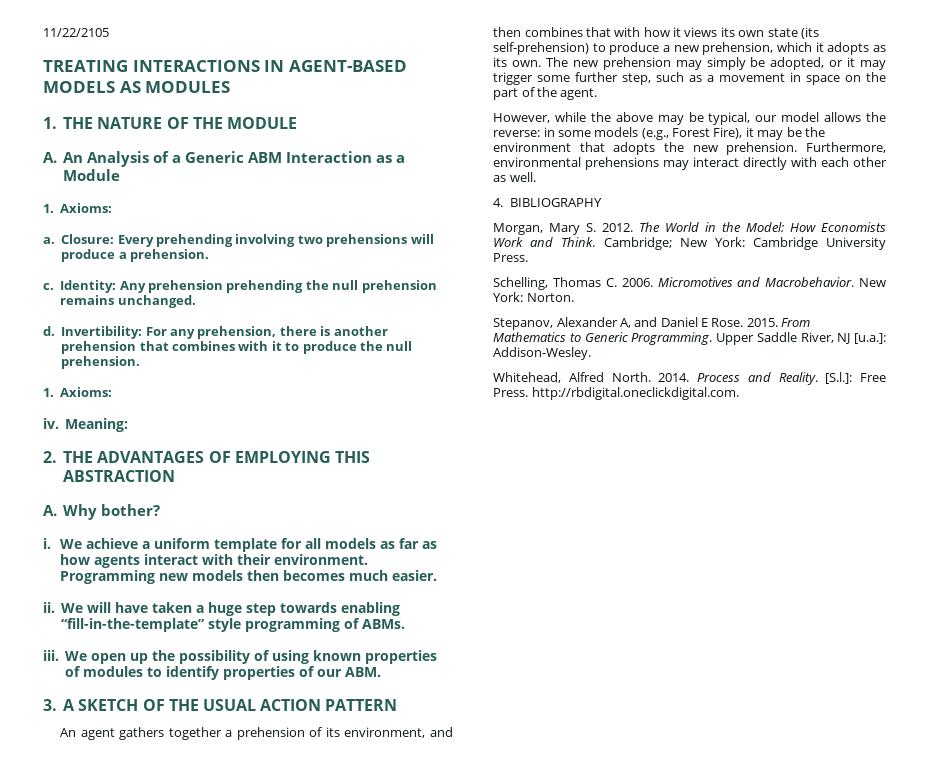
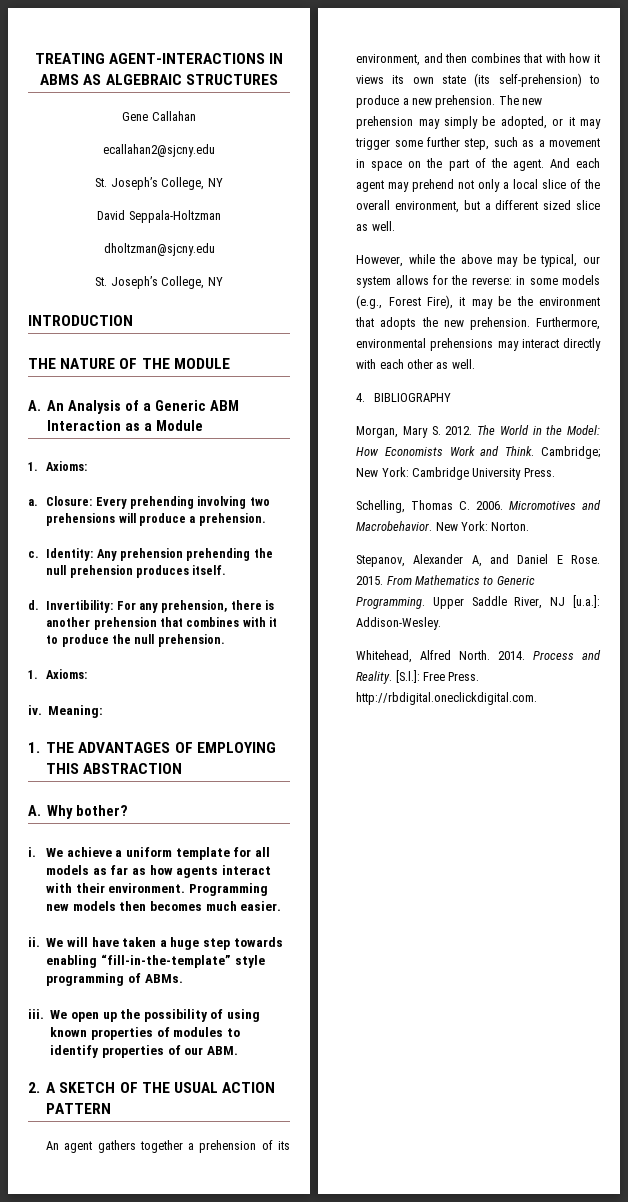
- 11/22/2105
- TREATING INTERACTIONS IN AGENT-BASED MODELS AS MODULES
- 1. THE NATURE OF THE MODULE
+ TREATING AGENT-INTERACTIONS IN ABMS AS ALGEBRAIC STRUCTURES
+ Gene Callahan
+ ecallahan2@sjcny.edu
+ St. Joseph’s College, NY
+ David Seppala-Holtzman
+ dholtzman@sjcny.edu
+ St. Joseph’s College, NY
+ INTRODUCTION
+ THE NATURE OF THE MODULE
- Identity: Any prehension prehending the null prehension remains unchanged.
+ Identity: Any prehension prehending the null prehension produces itself.
- 2. THE ADVANTAGES OF EMPLOYING THIS ABSTRACTION
+ 1. THE ADVANTAGES OF EMPLOYING THIS ABSTRACTION
- 3. A SKETCH OF THE USUAL ACTION PATTERN
+ 2. A SKETCH OF THE USUAL ACTION PATTERN
- An agent gathers together a prehension of its environment, and then combines that with how it views its own state (its self-prehension) to produce a new prehension, which it adopts as its own.
+ An agent gathers together a prehension of its environment, and then combines that with how it views its own state (its self-prehension) to produce a new prehension.
+ And each agent may prehend not only a local slice of the overall environment, but a different sized slice as well.
- However, while the above may be typical, our model allows the reverse: in some models (e.g., Forest Fire), it may be the environment that adopts the new prehension.
+ However, while the above may be typical, our system allows for the reverse: in some models (e.g., Forest Fire), it may be the environment that adopts the new prehension.

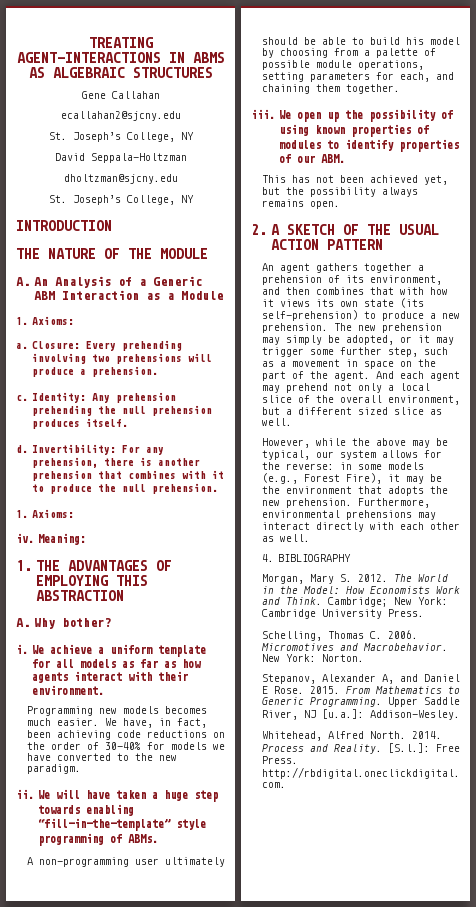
- We achieve a uniform template for all models as far as how agents interact with their environment. Programming new models then becomes much easier.
+ We achieve a uniform template for all models as far as how agents interact with their environment.
+ Programming new models becomes much easier. We have, in fact, been achieving code reductions on the order of 30-40% for models we have converted to the new paradigm.
+ A non-programming user ultimately should be able to build his model by choosing from a palette of possible module operations, setting parameters for each, and chaining them together.
+ This has not been achieved yet, but the possibility always remains open.

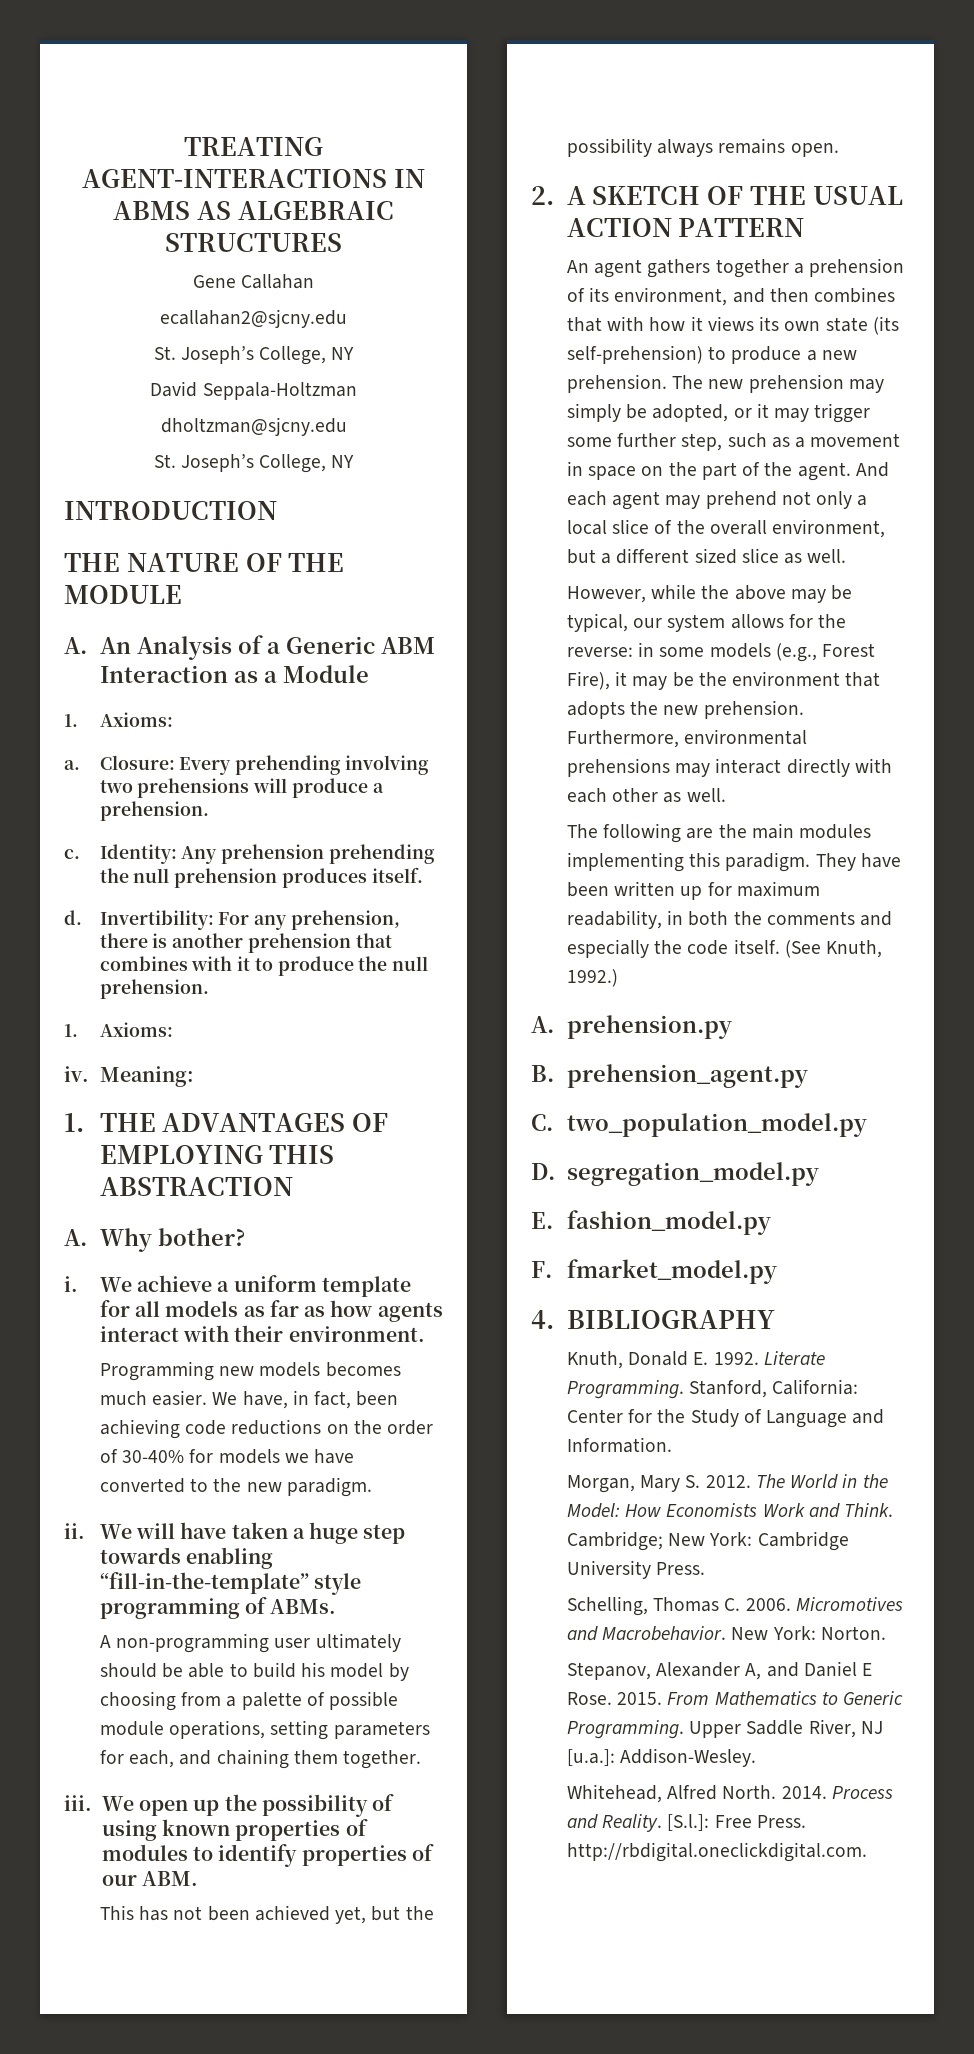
+ The following are the main modules implementing this paradigm. They have been written up for maximum readability, in both the comments and especially the code itself. (See Knuth, 1992.)
+ A. prehension.py
+ B. prehension_agent.py
+ C. two_population_model.py
+ D. segregation_model.py
+ E. fashion_model.py
+ F. fmarket_model.py
  4. BIBLIOGRAPHY
+ Knuth, Donald E. 1992. Literate Programming. Stanford, California: Center for the Study of Language and Information.

